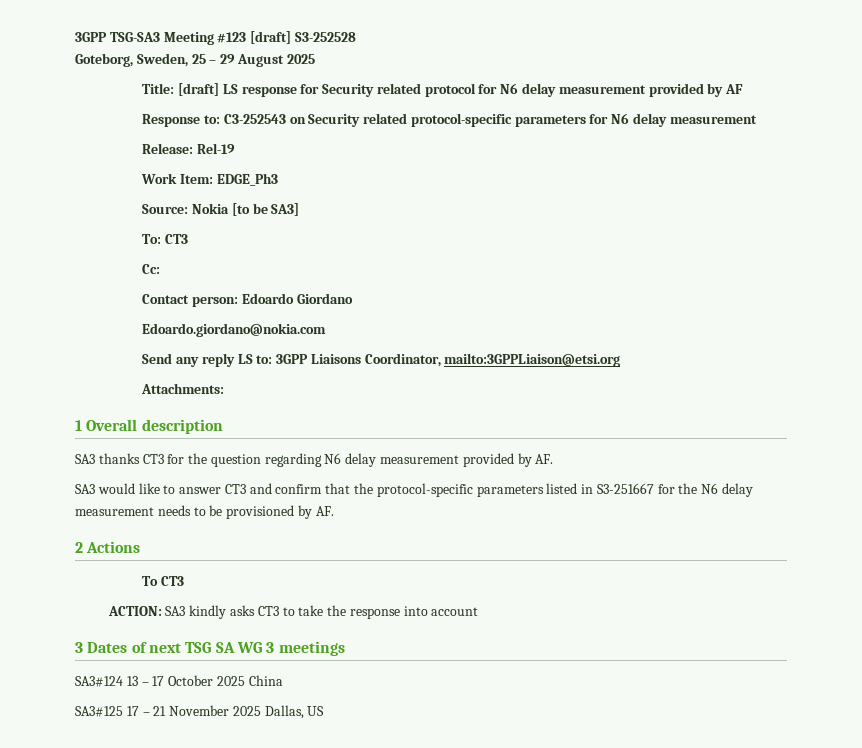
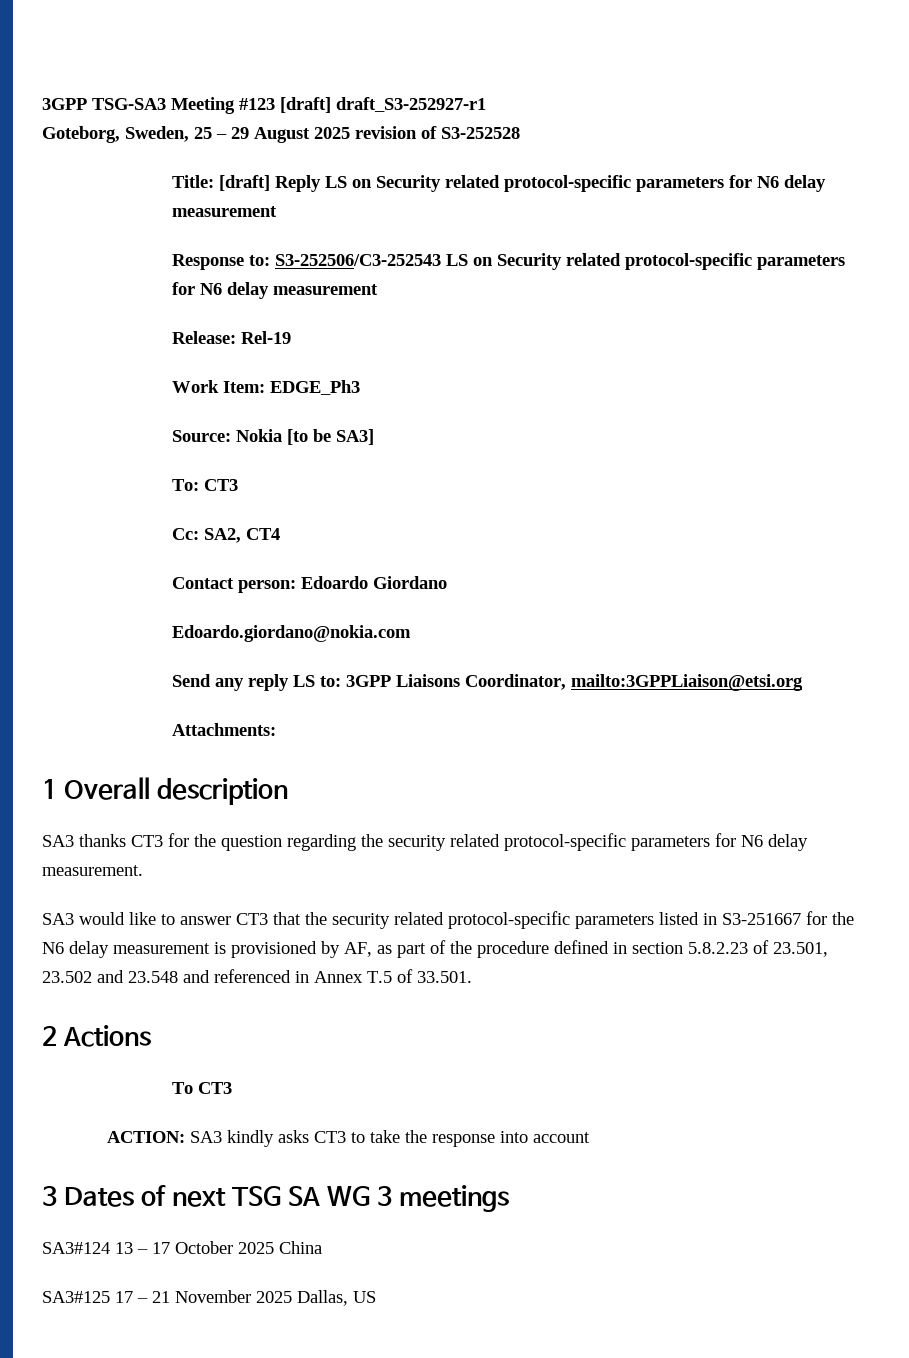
- 3GPP TSG-SA3 Meeting #123 [draft] S3-252528
+ 3GPP TSG-SA3 Meeting #123 [draft] draft_S3-252927-r1
- Goteborg, Sweden, 25 – 29 August 2025
+ Goteborg, Sweden, 25 – 29 August 2025 revision of S3-252528
- Title: [draft] LS response for Security related protocol for N6 delay measurement provided by AF
+ Title: [draft] Reply LS on Security related protocol-specific parameters for N6 delay measurement
- Response to: C3-252543 on Security related protocol-specific parameters for N6 delay measurement
+ Response to: S3-252506/C3-252543 LS on Security related protocol-specific parameters for N6 delay measurement
- Cc:
+ Cc: SA2, CT4
- SA3 thanks CT3 for the question regarding N6 delay measurement provided by AF.
+ SA3 thanks CT3 for the question regarding the security related protocol-specific parameters for N6 delay measurement.
- SA3 would like to answer CT3 and confirm that the protocol-specific parameters listed in S3-251667 for the N6 delay measurement needs to be provisioned by AF.
+ SA3 would like to answer CT3 that the security related protocol-specific parameters listed in S3-251667 for the N6 delay measurement is provisioned by AF, as part of the procedure defined in section 5.8.2.23 of 23.501, 23.502 and 23.548 and referenced in Annex T.5 of 33.501.

